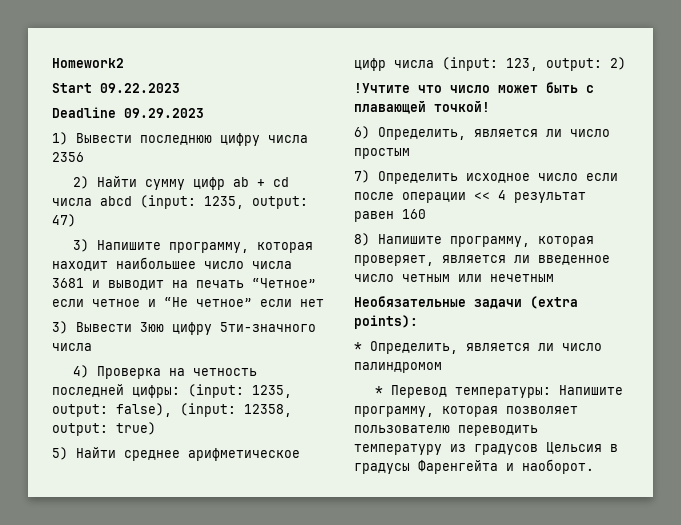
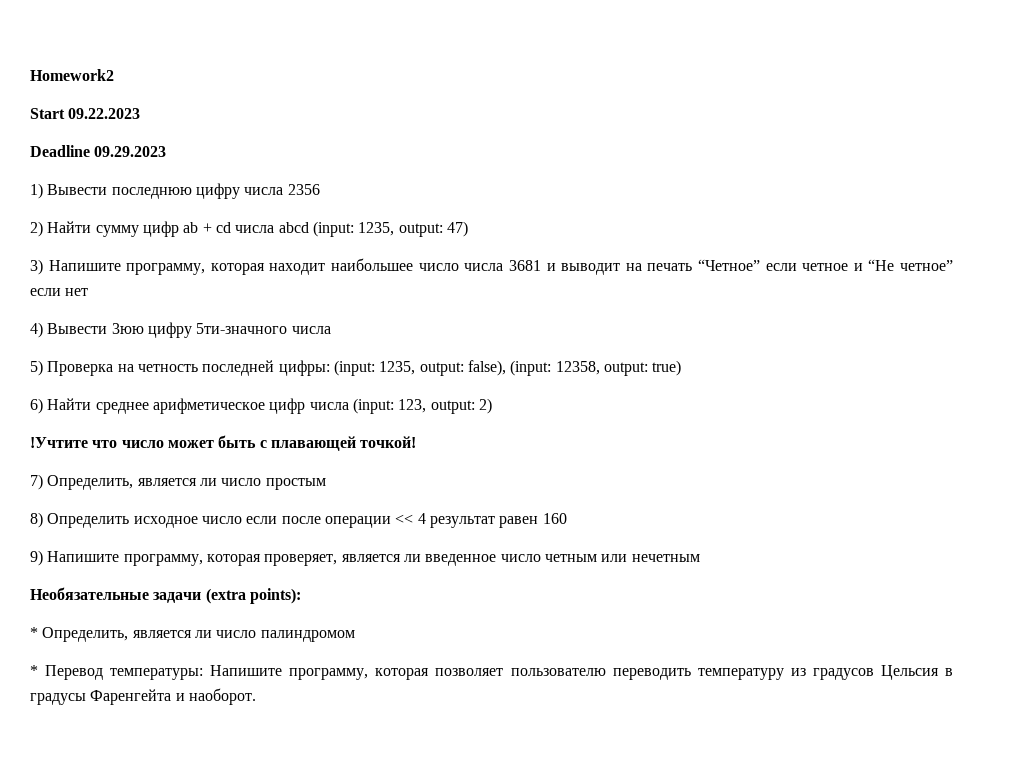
- 3) Вывести 3юю цифру 5ти-значного числа
+ 4) Вывести 3юю цифру 5ти-значного числа
- 4) Проверка на четность последней цифры: (input: 1235, output: false), (input: 12358, output: true)
+ 5) Проверка на четность последней цифры: (input: 1235, output: false), (input: 12358, output: true)
- 5) Найти среднее арифметическое цифр числа (input: 123, output: 2)
+ 6) Найти среднее арифметическое цифр числа (input: 123, output: 2)
- 6) Определить, является ли число простым
+ 7) Определить, является ли число простым
- 7) Определить исходное число если после операции << 4 результат равен 160
+ 8) Определить исходное число если после операции << 4 результат равен 160
- 8) Напишите программу, которая проверяет, является ли введенное число четным или нечетным
+ 9) Напишите программу, которая проверяет, является ли введенное число четным или нечетным

